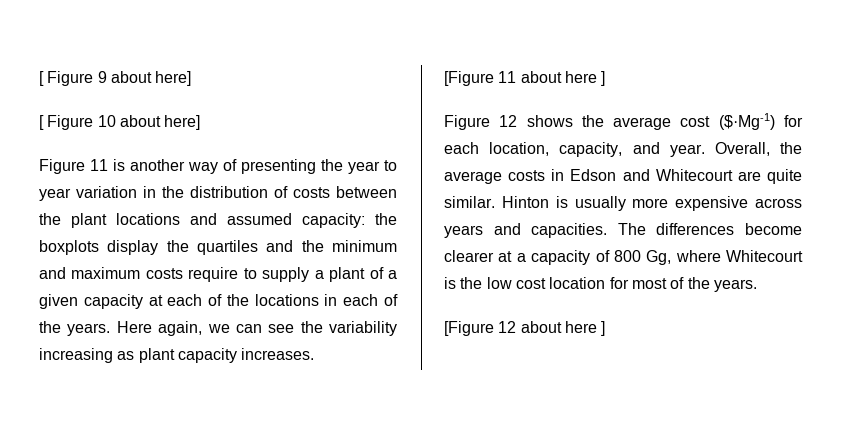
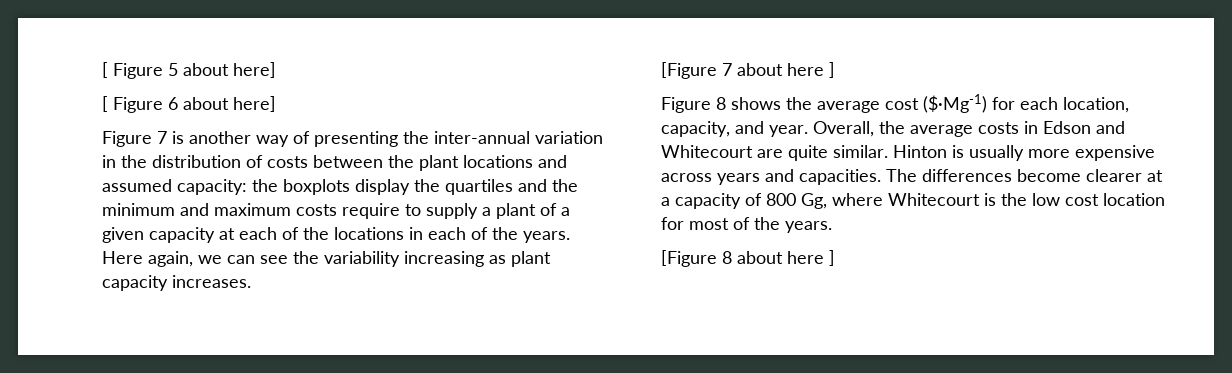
- [ Figure 9 about here]
+ [ Figure 5 about here]
- [ Figure 10 about here]
+ [ Figure 6 about here]
- Figure 11 is another way of presenting the year to year variation in the distribution of costs between the plant locations and assumed capacity: the boxplots display the quartiles and the minimum and maximum costs require to supply a plant of a given capacity at each of the locations in each of the years.
+ Figure 7 is another way of presenting the inter-annual variation in the distribution of costs between the plant locations and assumed capacity: the boxplots display the quartiles and the minimum and maximum costs require to supply a plant of a given capacity at each of the locations in each of the years.
- [Figure 11 about here ]
+ [Figure 7 about here ]
- Figure 12 shows the average cost ($·Mg-1) for each location, capacity, and year.
+ Figure 8 shows the average cost ($·Mg-1) for each location, capacity, and year.
- [Figure 12 about here ]
+ [Figure 8 about here ]

